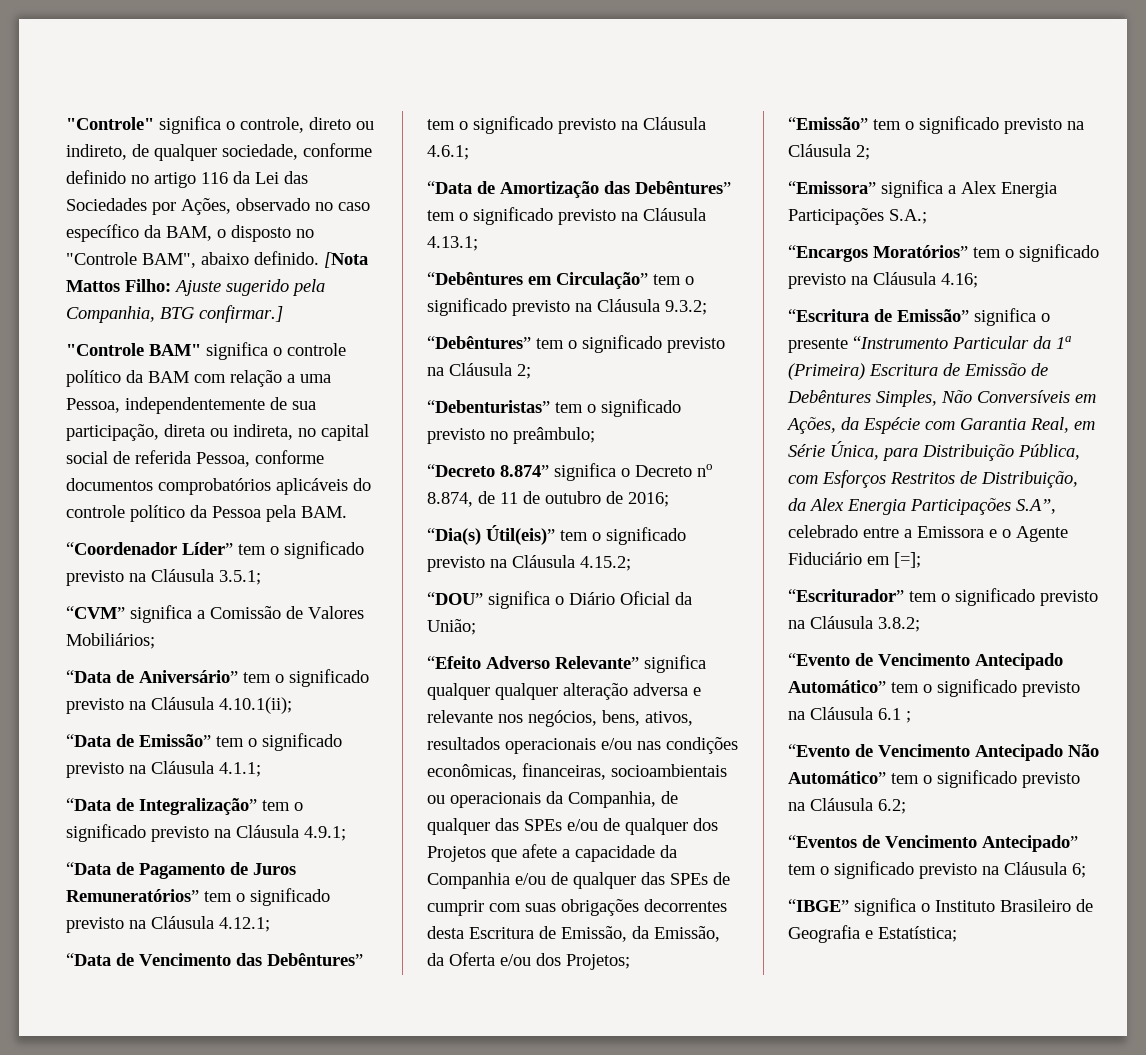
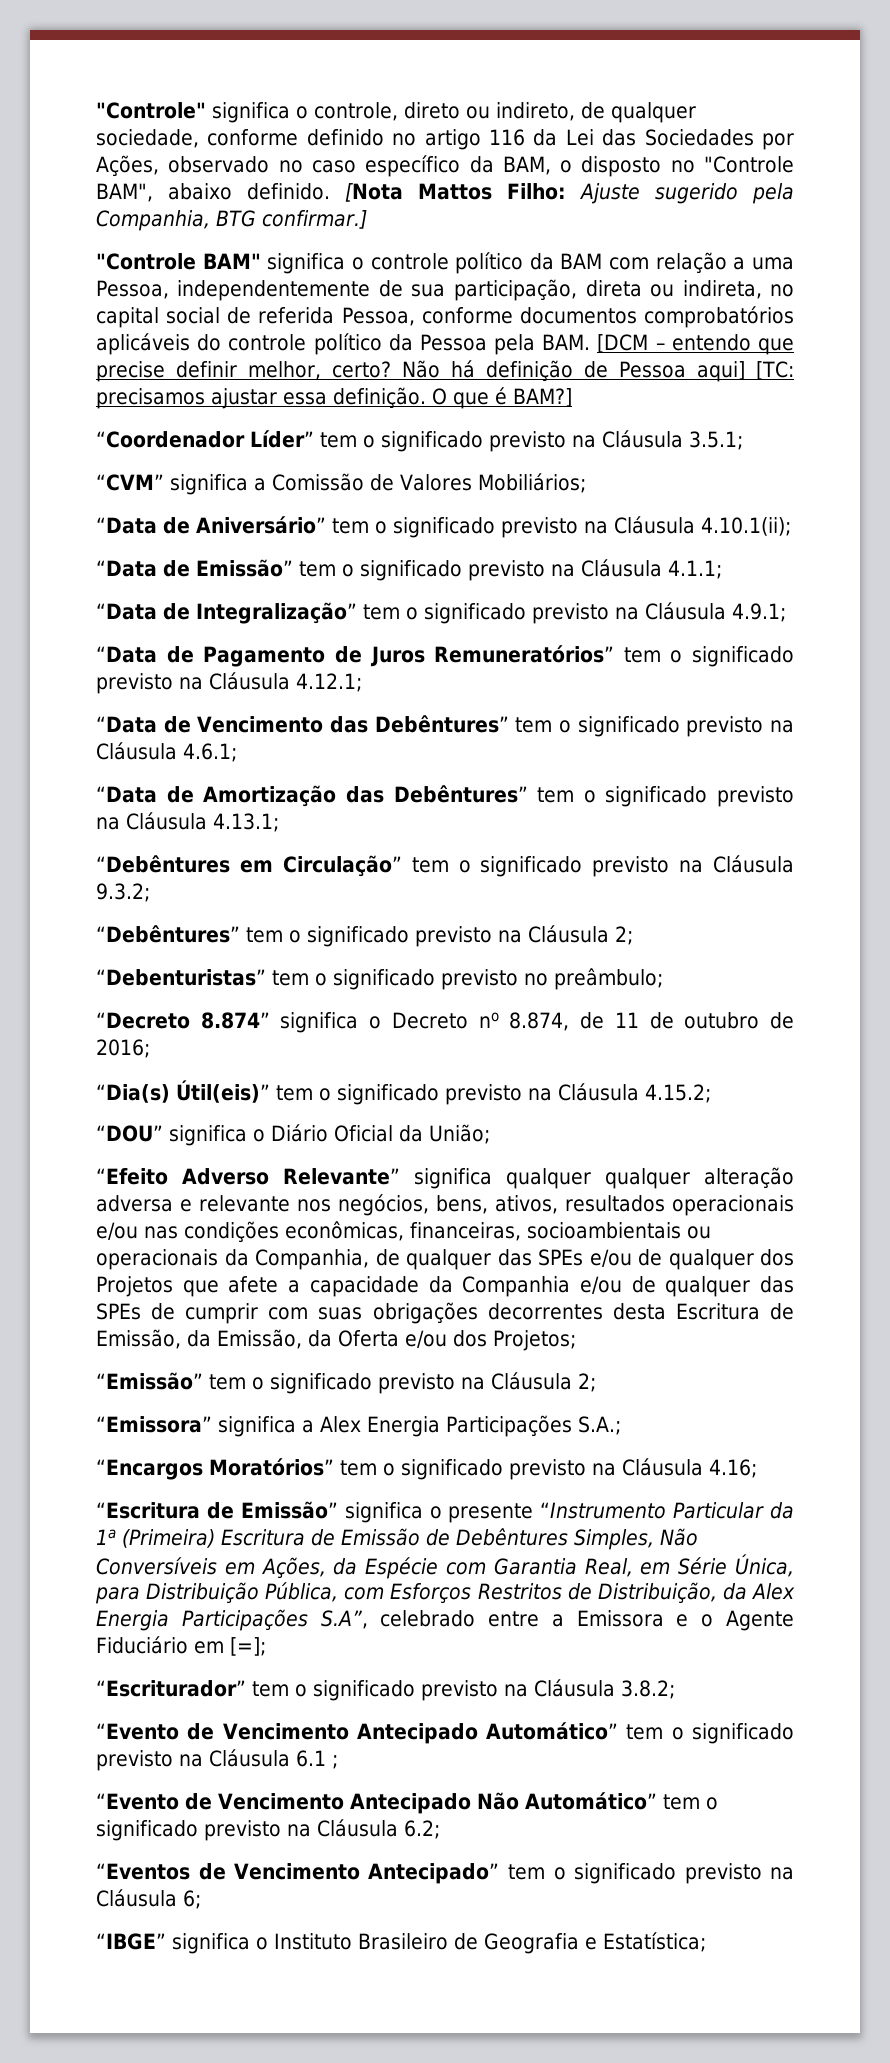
- "Controle BAM" significa o controle político da BAM com relação a uma Pessoa, independentemente de sua participação, direta ou indireta, no capital social de referida Pessoa, conforme documentos comprobatórios aplicáveis do controle político da Pessoa pela BAM.
+ "Controle BAM" significa o controle político da BAM com relação a uma Pessoa, independentemente de sua participação, direta ou indireta, no capital social de referida Pessoa, conforme documentos comprobatórios aplicáveis do controle político da Pessoa pela BAM. [DCM – entendo que precise definir melhor, certo? Não há definição de Pessoa aqui] [TC: precisamos ajustar essa definição. O que é BAM?]

